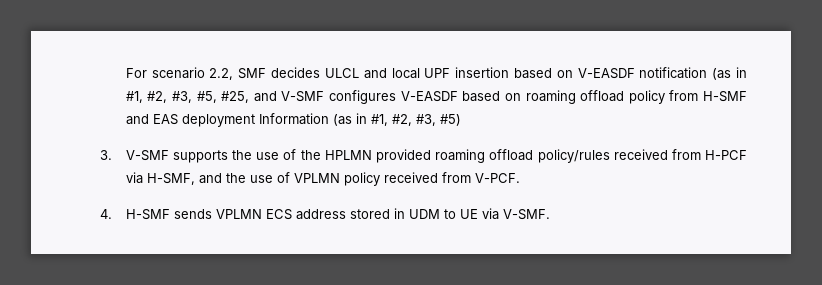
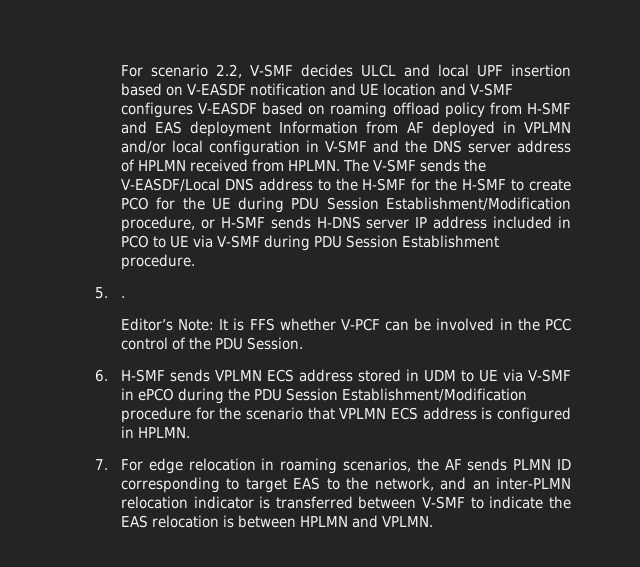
- For scenario 2.2, SMF decides ULCL and local UPF insertion based on V-EASDF notification (as in #1, #2, #3, #5, #25, and V-SMF configures V-EASDF based on roaming offload policy from H-SMF and EAS deployment Information (as in #1, #2, #3, #5)
- 3. V-SMF supports the use of the HPLMN provided roaming offload policy/rules received from H-PCF via H-SMF, and the use of VPLMN policy received from V-PCF.
- 4. H-SMF sends VPLMN ECS address stored in UDM to UE via V-SMF.
+ For scenario 2.2, V-SMF decides ULCL and local UPF insertion based on V-EASDF notification and UE location and V-SMF configures V-EASDF based on roaming offload policy from H-SMF and EAS deployment Information from AF deployed in VPLMN and/or local configuration in V-SMF and the DNS server address of HPLMN received from HPLMN. The V-SMF sends the V-EASDF/Local DNS address to the H-SMF for the H-SMF to create PCO for the UE during PDU Session Establishment/Modification procedure, or H-SMF sends H-DNS server IP address included in PCO to UE via V-SMF during PDU Session Establishment procedure.
+ 5. .
+ Editor’s Note: It is FFS whether V-PCF can be involved in the PCC control of the PDU Session.
+ 6. H-SMF sends VPLMN ECS address stored in UDM to UE via V-SMF in ePCO during the PDU Session Establishment/Modification procedure for the scenario that VPLMN ECS address is configured in HPLMN.
+ 7. For edge relocation in roaming scenarios, the AF sends PLMN ID corresponding to target EAS to the network, and an inter-PLMN relocation indicator is transferred between V-SMF to indicate the EAS relocation is between HPLMN and VPLMN.

